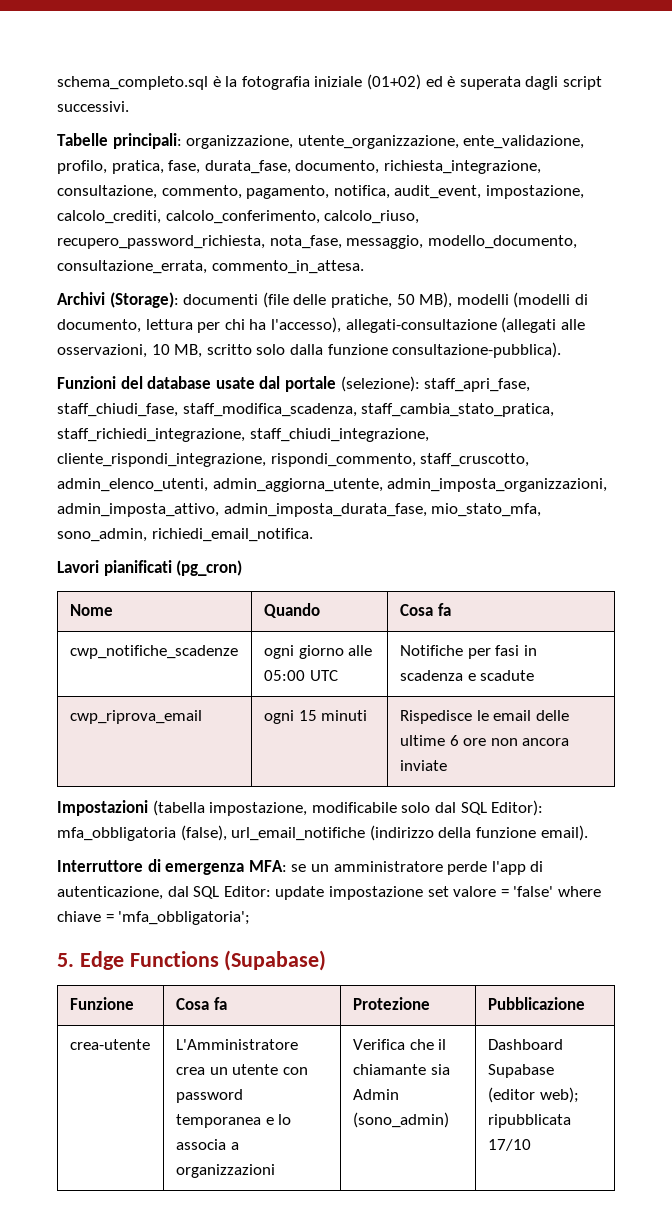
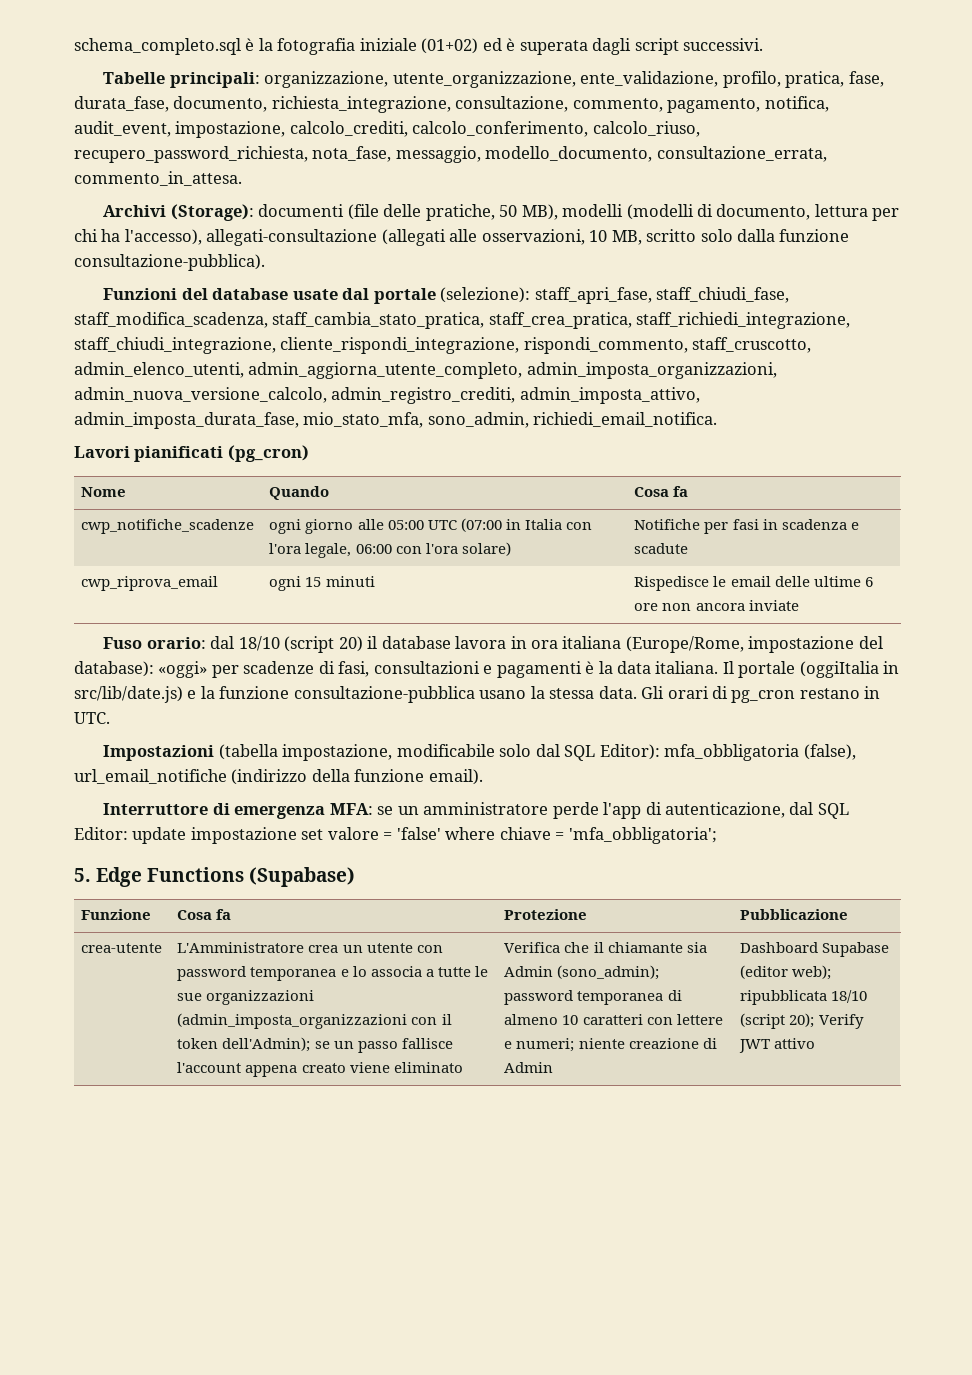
- Funzioni del database usate dal portale (selezione): staff_apri_fase, staff_chiudi_fase, staff_modifica_scadenza, staff_cambia_stato_pratica, staff_richiedi_integrazione, staff_chiudi_integrazione, cliente_rispondi_integrazione, rispondi_commento, staff_cruscotto, admin_elenco_utenti, admin_aggiorna_utente, admin_imposta_organizzazioni, admin_imposta_attivo, admin_imposta_durata_fase, mio_stato_mfa, sono_admin, richiedi_email_notifica.
+ Funzioni del database usate dal portale (selezione): staff_apri_fase, staff_chiudi_fase, staff_modifica_scadenza, staff_cambia_stato_pratica, staff_crea_pratica, staff_richiedi_integrazione, staff_chiudi_integrazione, cliente_rispondi_integrazione, rispondi_commento, staff_cruscotto, admin_elenco_utenti, admin_aggiorna_utente_completo, admin_imposta_organizzazioni, admin_nuova_versione_calcolo, admin_registro_crediti, admin_imposta_attivo, admin_imposta_durata_fase, mio_stato_mfa, sono_admin, richiedi_email_notifica.
- cwp_notifiche_scadenze | ogni giorno alle 05:00 UTC | Notifiche per fasi in scadenza e scadute
+ cwp_notifiche_scadenze | ogni giorno alle 05:00 UTC (07:00 in Italia con l'ora legale, 06:00 con l'ora solare) | Notifiche per fasi in scadenza e scadute
+ Fuso orario: dal 18/10 (script 20) il database lavora in ora italiana (Europe/Rome, impostazione del database): «oggi» per scadenze di fasi, consultazioni e pagamenti è la data italiana. Il portale (oggiItalia in src/lib/date.js) e la funzione consultazione-pubblica usano la stessa data. Gli orari di pg_cron restano in UTC.
- L'Amministratore crea un utente con password temporanea e lo associa a organizzazioni
+ L'Amministratore crea un utente con password temporanea e lo associa a tutte le sue organizzazioni (admin_imposta_organizzazioni con il token dell'Admin); se un passo fallisce l'account appena creato viene eliminato
- Verifica che il chiamante sia Admin (sono_admin)
+ Verifica che il chiamante sia Admin (sono_admin); password temporanea di almeno 10 caratteri con lettere e numeri; niente creazione di Admin
- Dashboard Supabase (editor web); ripubblicata 17/10
+ Dashboard Supabase (editor web); ripubblicata 18/10 (script 20); Verify JWT attivo

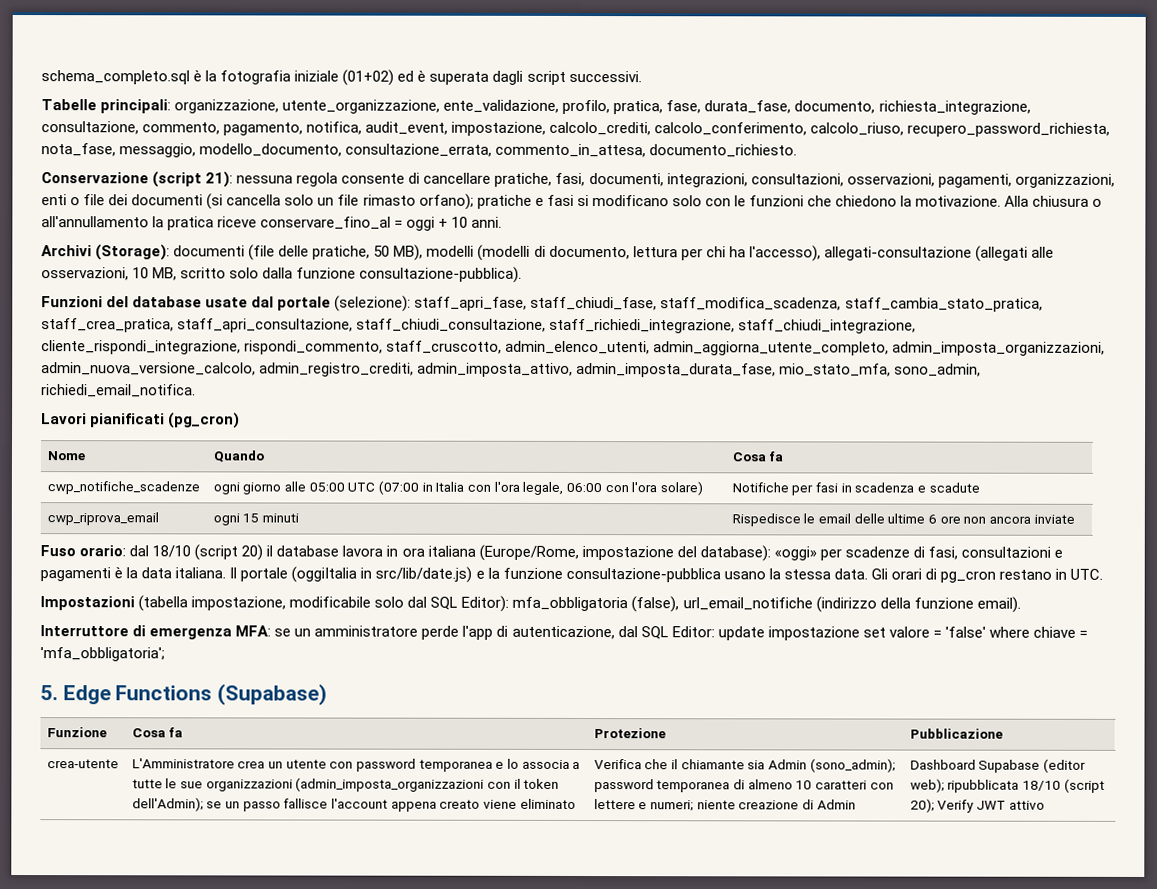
- Tabelle principali: organizzazione, utente_organizzazione, ente_validazione, profilo, pratica, fase, durata_fase, documento, richiesta_integrazione, consultazione, commento, pagamento, notifica, audit_event, impostazione, calcolo_crediti, calcolo_conferimento, calcolo_riuso, recupero_password_richiesta, nota_fase, messaggio, modello_documento, consultazione_errata, commento_in_attesa.
+ Tabelle principali: organizzazione, utente_organizzazione, ente_validazione, profilo, pratica, fase, durata_fase, documento, richiesta_integrazione, consultazione, commento, pagamento, notifica, audit_event, impostazione, calcolo_crediti, calcolo_conferimento, calcolo_riuso, recupero_password_richiesta, nota_fase, messaggio, modello_documento, consultazione_errata, commento_in_attesa, documento_richiesto.
+ Conservazione (script 21): nessuna regola consente di cancellare pratiche, fasi, documenti, integrazioni, consultazioni, osservazioni, pagamenti, organizzazioni, enti o file dei documenti (si cancella solo un file rimasto orfano); pratiche e fasi si modificano solo con le funzioni che chiedono la motivazione. Alla chiusura o all'annullamento la pratica riceve conservare_fino_al = oggi + 10 anni.
- Funzioni del database usate dal portale (selezione): staff_apri_fase, staff_chiudi_fase, staff_modifica_scadenza, staff_cambia_stato_pratica, staff_crea_pratica, staff_richiedi_integrazione, staff_chiudi_integrazione, cliente_rispondi_integrazione, rispondi_commento, staff_cruscotto, admin_elenco_utenti, admin_aggiorna_utente_completo, admin_imposta_organizzazioni, admin_nuova_versione_calcolo, admin_registro_crediti, admin_imposta_attivo, admin_imposta_durata_fase, mio_stato_mfa, sono_admin, richiedi_email_notifica.
+ Funzioni del database usate dal portale (selezione): staff_apri_fase, staff_chiudi_fase, staff_modifica_scadenza, staff_cambia_stato_pratica, staff_crea_pratica, staff_apri_consultazione, staff_chiudi_consultazione, staff_richiedi_integrazione, staff_chiudi_integrazione, cliente_rispondi_integrazione, rispondi_commento, staff_cruscotto, admin_elenco_utenti, admin_aggiorna_utente_completo, admin_imposta_organizzazioni, admin_nuova_versione_calcolo, admin_registro_crediti, admin_imposta_attivo, admin_imposta_durata_fase, mio_stato_mfa, sono_admin, richiedi_email_notifica.

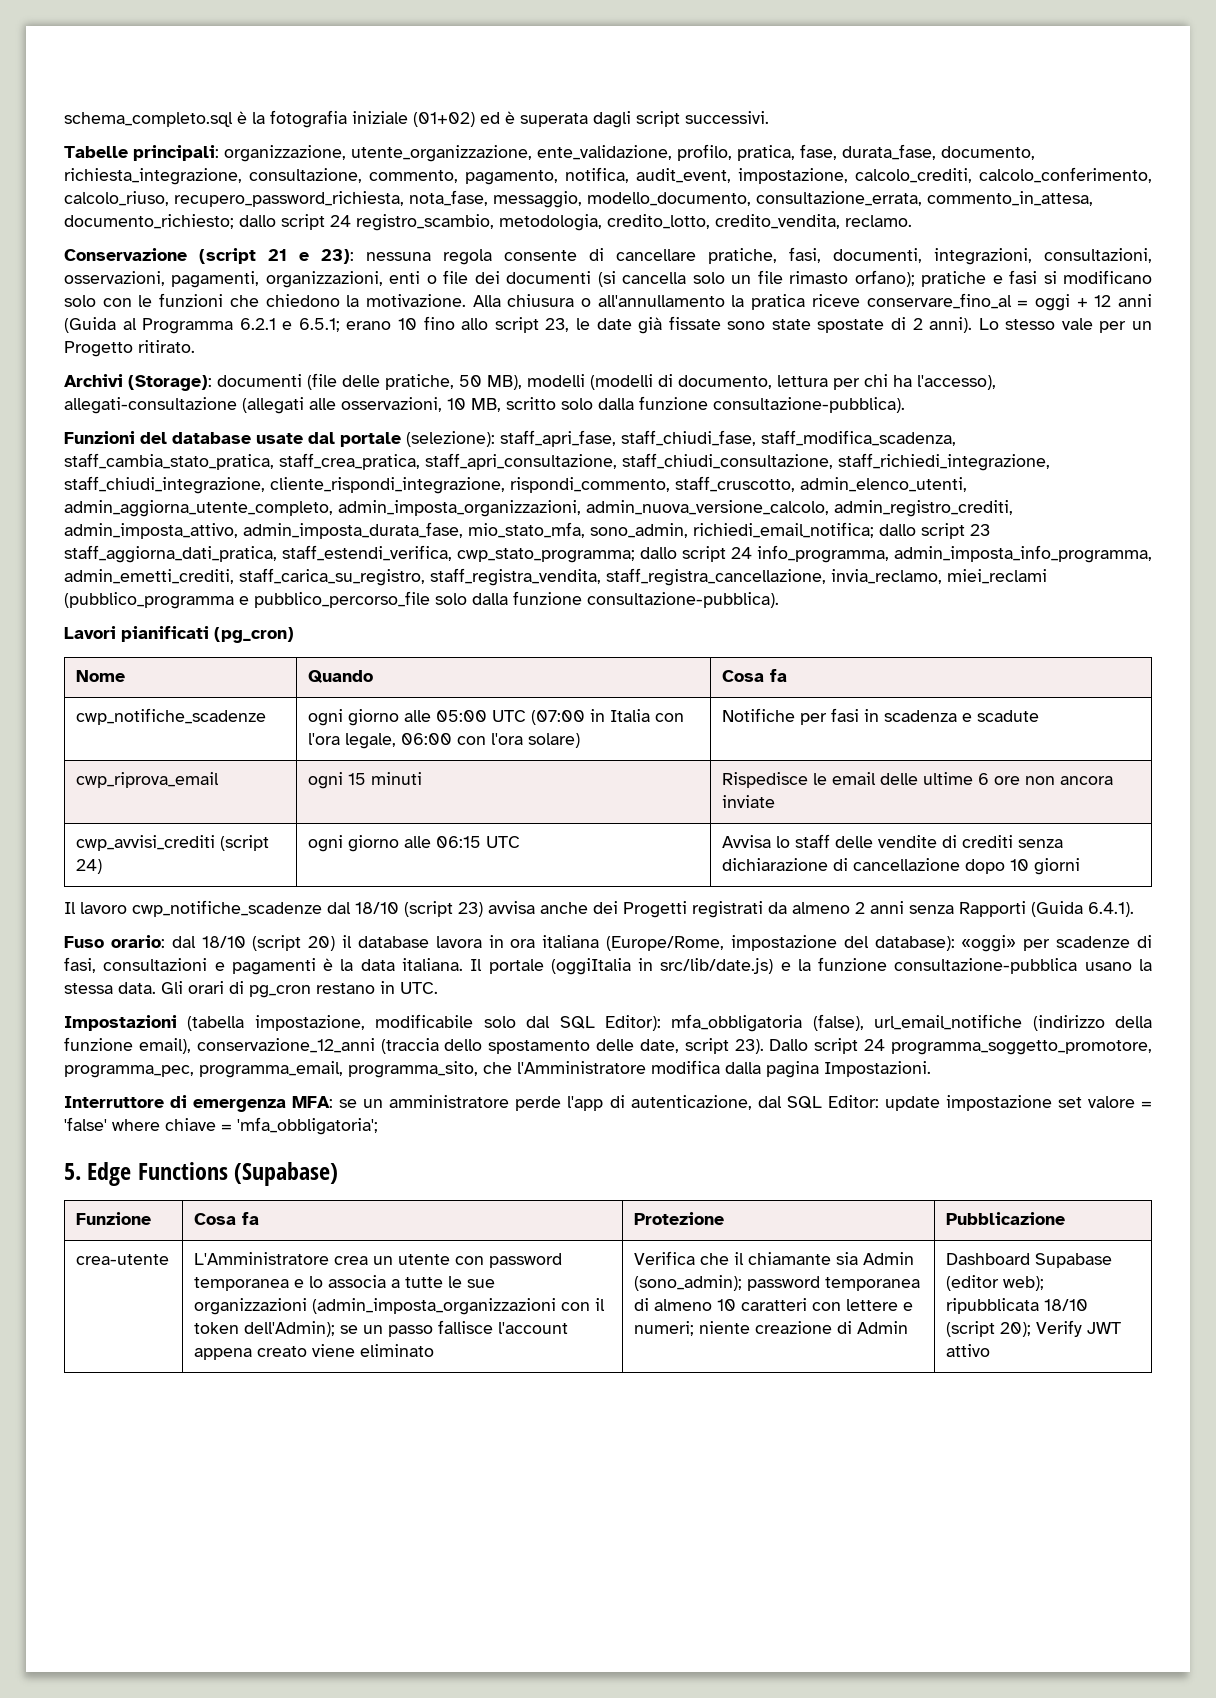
- Tabelle principali: organizzazione, utente_organizzazione, ente_validazione, profilo, pratica, fase, durata_fase, documento, richiesta_integrazione, consultazione, commento, pagamento, notifica, audit_event, impostazione, calcolo_crediti, calcolo_conferimento, calcolo_riuso, recupero_password_richiesta, nota_fase, messaggio, modello_documento, consultazione_errata, commento_in_attesa, documento_richiesto.
+ Tabelle principali: organizzazione, utente_organizzazione, ente_validazione, profilo, pratica, fase, durata_fase, documento, richiesta_integrazione, consultazione, commento, pagamento, notifica, audit_event, impostazione, calcolo_crediti, calcolo_conferimento, calcolo_riuso, recupero_password_richiesta, nota_fase, messaggio, modello_documento, consultazione_errata, commento_in_attesa, documento_richiesto; dallo script 24 registro_scambio, metodologia, credito_lotto, credito_vendita, reclamo.
- Conservazione (script 21): nessuna regola consente di cancellare pratiche, fasi, documenti, integrazioni, consultazioni, osservazioni, pagamenti, organizzazioni, enti o file dei documenti (si cancella solo un file rimasto orfano); pratiche e fasi si modificano solo con le funzioni che chiedono la motivazione.
+ Conservazione (script 21 e 23): nessuna regola consente di cancellare pratiche, fasi, documenti, integrazioni, consultazioni, osservazioni, pagamenti, organizzazioni, enti o file dei documenti (si cancella solo un file rimasto orfano); pratiche e fasi si modificano solo con le funzioni che chiedono la motivazione.
- Alla chiusura o all'annullamento la pratica riceve conservare_fino_al = oggi + 10 anni.
+ Alla chiusura o all'annullamento la pratica riceve conservare_fino_al = oggi + 12 anni (Guida al Programma 6.2.1 e 6.5.1; erano 10 fino allo script 23, le date già fissate sono state spostate di 2 anni). Lo stesso vale per un Progetto ritirato.
- Funzioni del database usate dal portale (selezione): staff_apri_fase, staff_chiudi_fase, staff_modifica_scadenza, staff_cambia_stato_pratica, staff_crea_pratica, staff_apri_consultazione, staff_chiudi_consultazione, staff_richiedi_integrazione, staff_chiudi_integrazione, cliente_rispondi_integrazione, rispondi_commento, staff_cruscotto, admin_elenco_utenti, admin_aggiorna_utente_completo, admin_imposta_organizzazioni, admin_nuova_versione_calcolo, admin_registro_crediti, admin_imposta_attivo, admin_imposta_durata_fase, mio_stato_mfa, sono_admin, richiedi_email_notifica.
+ Funzioni del database usate dal portale (selezione): staff_apri_fase, staff_chiudi_fase, staff_modifica_scadenza, staff_cambia_stato_pratica, staff_crea_pratica, staff_apri_consultazione, staff_chiudi_consultazione, staff_richiedi_integrazione, staff_chiudi_integrazione, cliente_rispondi_integrazione, rispondi_commento, staff_cruscotto, admin_elenco_utenti, admin_aggiorna_utente_completo, admin_imposta_organizzazioni, admin_nuova_versione_calcolo, admin_registro_crediti, admin_imposta_attivo, admin_imposta_durata_fase, mio_stato_mfa, sono_admin, richiedi_email_notifica; dallo script 23 staff_aggiorna_dati_pratica, staff_estendi_verifica, cwp_stato_programma; dallo script 24 info_programma, admin_imposta_info_programma, admin_emetti_crediti, staff_carica_su_registro, staff_registra_vendita, staff_registra_cancellazione, invia_reclamo, miei_reclami (pubblico_programma e pubblico_percorso_file solo dalla funzione consultazione-pubblica).
+ cwp_avvisi_crediti (script 24) | ogni giorno alle 06:15 UTC | Avvisa lo staff delle vendite di crediti senza dichiarazione di cancellazione dopo 10 giorni
+ Il lavoro cwp_notifiche_scadenze dal 18/10 (script 23) avvisa anche dei Progetti registrati da almeno 2 anni senza Rapporti (Guida 6.4.1).
- Impostazioni (tabella impostazione, modificabile solo dal SQL Editor): mfa_obbligatoria (false), url_email_notifiche (indirizzo della funzione email).
+ Impostazioni (tabella impostazione, modificabile solo dal SQL Editor): mfa_obbligatoria (false), url_email_notifiche (indirizzo della funzione email), conservazione_12_anni (traccia dello spostamento delle date, script 23). Dallo script 24 programma_soggetto_promotore, programma_pec, programma_email, programma_sito, che l'Amministratore modifica dalla pagina Impostazioni.

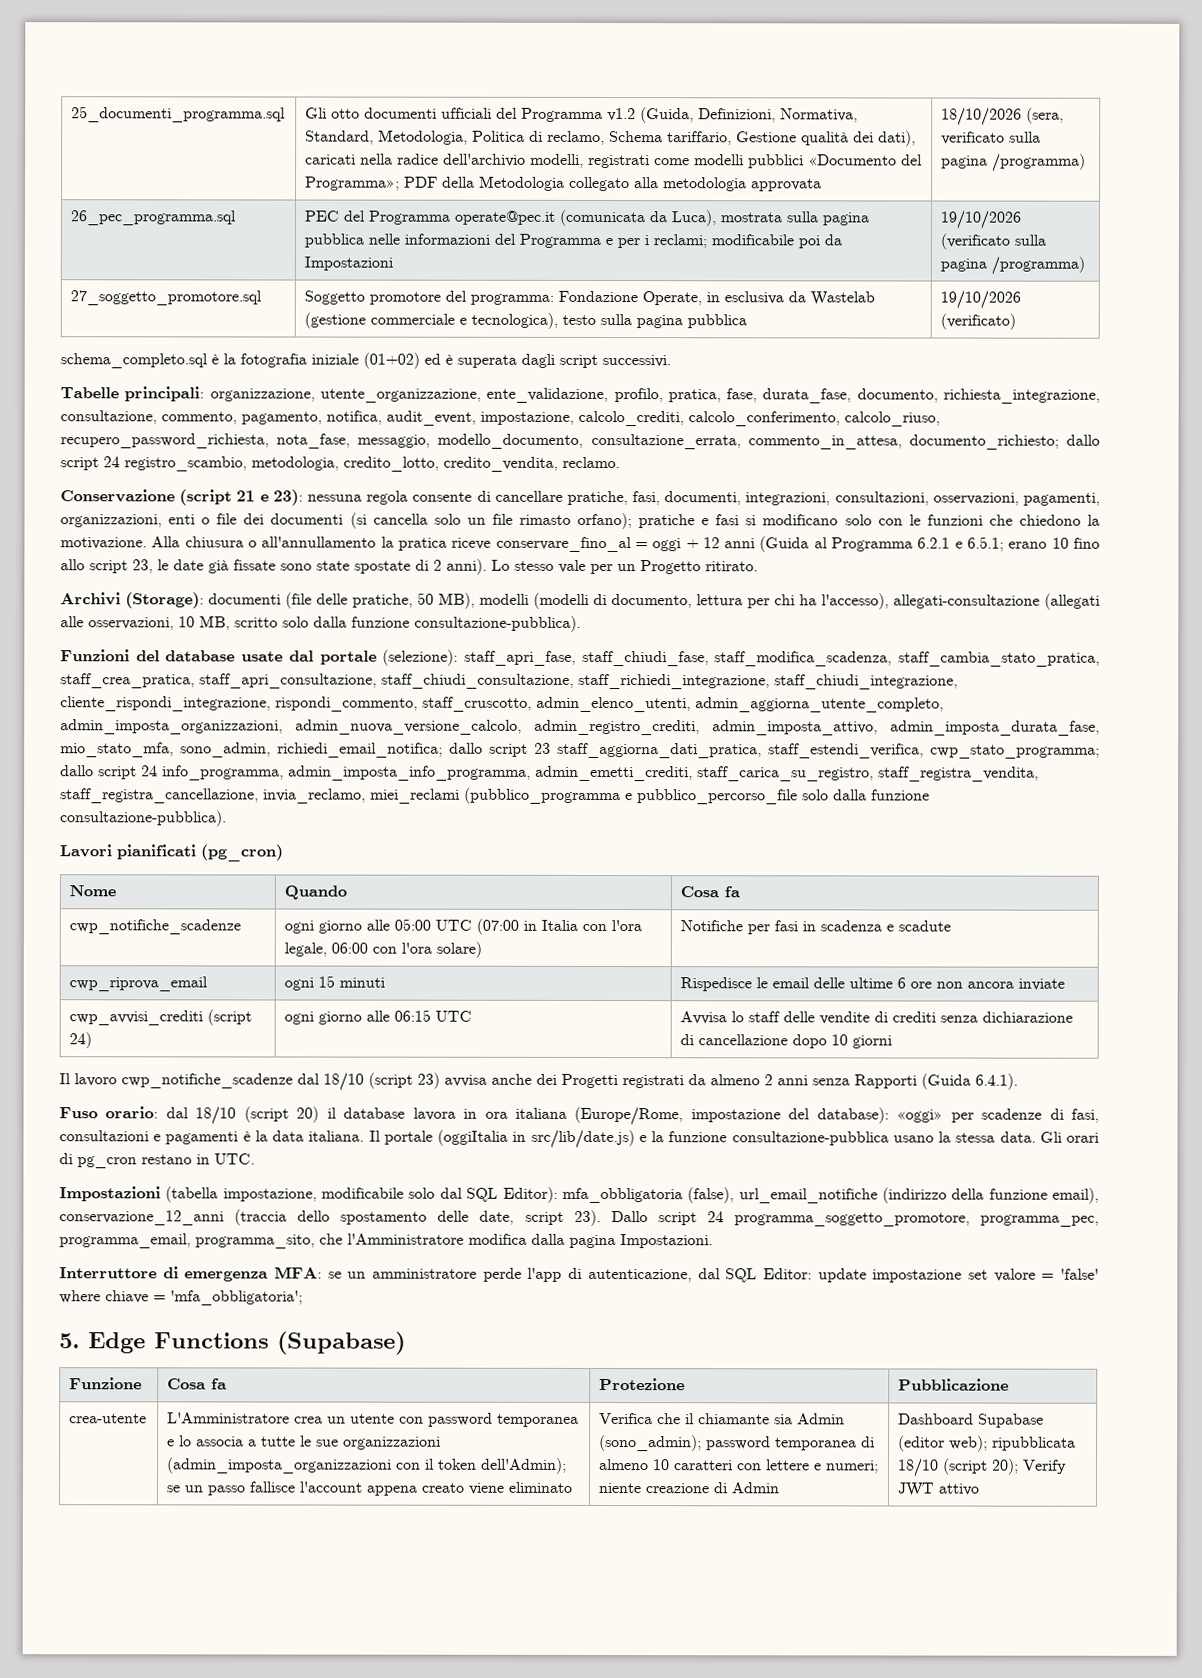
+ 25_documenti_programma.sql | Gli otto documenti ufficiali del Programma v1.2 (Guida, Definizioni, Normativa, Standard, Metodologia, Politica di reclamo, Schema tariffario, Gestione qualità dei dati), caricati nella radice dell'archivio modelli, registrati come modelli pubblici «Documento del Programma»; PDF della Metodologia collegato alla metodologia approvata | 18/10/2026 (sera, verificato sulla pagina /programma)
+ 26_pec_programma.sql | PEC del Programma operate@pec.it (comunicata da Luca), mostrata sulla pagina pubblica nelle informazioni del Programma e per i reclami; modificabile poi da Impostazioni | 19/10/2026 (verificato sulla pagina /programma)
+ 27_soggetto_promotore.sql | Soggetto promotore del programma: Fondazione Operate, in esclusiva da Wastelab (gestione commerciale e tecnologica), testo sulla pagina pubblica | 19/10/2026 (verificato)

